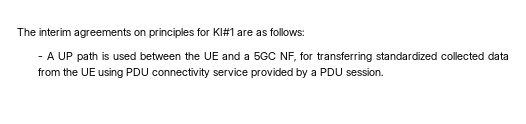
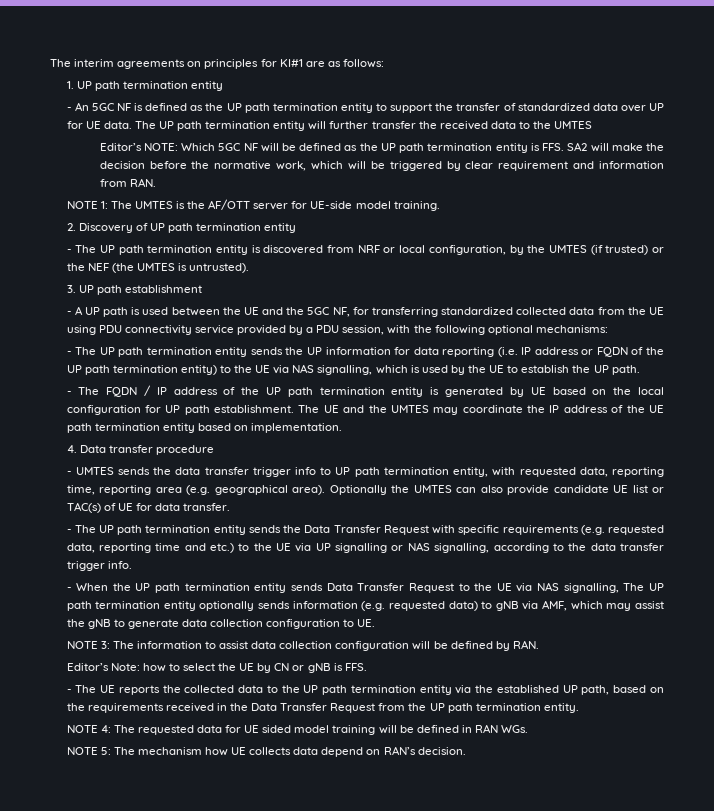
+ 1. UP path termination entity
+ - An 5GC NF is defined as the UP path termination entity to support the transfer of standardized data over UP for UE data. The UP path termination entity will further transfer the received data to the UMTES
+ Editor’s NOTE: Which 5GC NF will be defined as the UP path termination entity is FFS. SA2 will make the decision before the normative work, which will be triggered by clear requirement and information from RAN.
+ NOTE 1: The UMTES is the AF/OTT server for UE-side model training.
+ 2. Discovery of UP path termination entity
+ - The UP path termination entity is discovered from NRF or local configuration, by the UMTES (if trusted) or the NEF (the UMTES is untrusted).
+ 3. UP path establishment
- - A UP path is used between the UE and a 5GC NF, for transferring standardized collected data from the UE using PDU connectivity service provided by a PDU session.
+ - A UP path is used between the UE and the 5GC NF, for transferring standardized collected data from the UE using PDU connectivity service provided by a PDU session, with the following optional mechanisms:
+ - The UP path termination entity sends the UP information for data reporting (i.e. IP address or FQDN of the UP path termination entity) to the UE via NAS signalling, which is used by the UE to establish the UP path.
+ - The FQDN / IP address of the UP path termination entity is generated by UE based on the local configuration for UP path establishment. The UE and the UMTES may coordinate the IP address of the UE path termination entity based on implementation.
+ 4. Data transfer procedure
+ - UMTES sends the data transfer trigger info to UP path termination entity, with requested data, reporting time, reporting area (e.g. geographical area). Optionally the UMTES can also provide candidate UE list or TAC(s) of UE for data transfer.
+ - The UP path termination entity sends the Data Transfer Request with specific requirements (e.g. requested data, reporting time and etc.) to the UE via UP signalling or NAS signalling, according to the data transfer trigger info.
+ - When the UP path termination entity sends Data Transfer Request to the UE via NAS signalling, The UP path termination entity optionally sends information (e.g. requested data) to gNB via AMF, which may assist the gNB to generate data collection configuration to UE.
+ NOTE 3: The information to assist data collection configuration will be defined by RAN.
+ Editor’s Note: how to select the UE by CN or gNB is FFS.
+ - The UE reports the collected data to the UP path termination entity via the established UP path, based on the requirements received in the Data Transfer Request from the UP path termination entity.
+ NOTE 4: The requested data for UE sided model training will be defined in RAN WGs.
+ NOTE 5: The mechanism how UE collects data depend on RAN’s decision.

